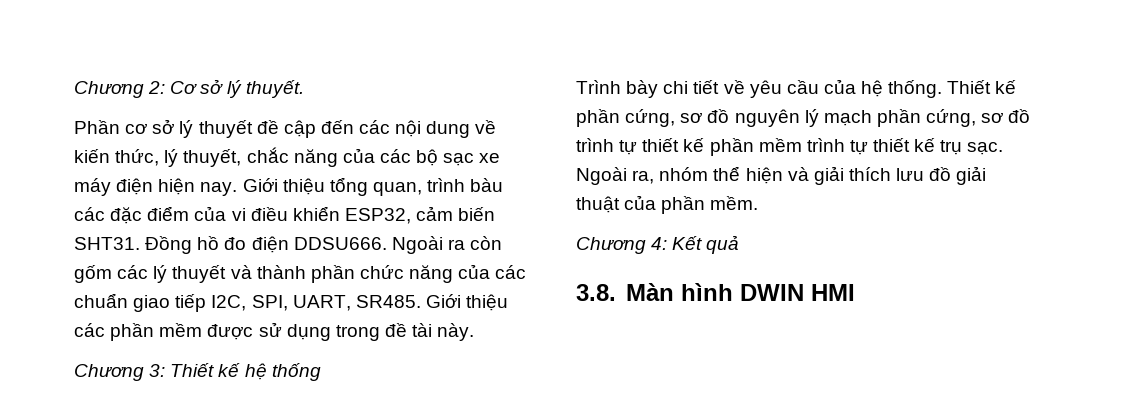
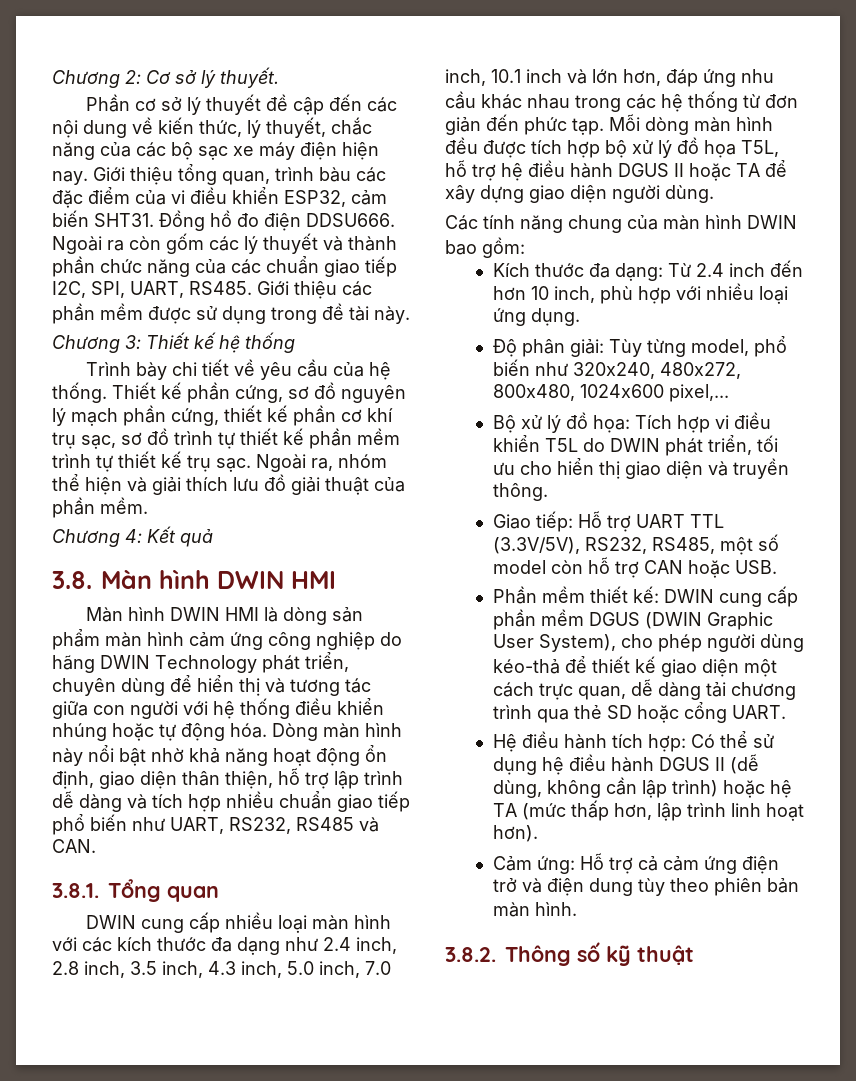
- Ngoài ra còn gốm các lý thuyết và thành phần chức năng của các chuẩn giao tiếp I2C, SPI, UART, SR485.
+ Ngoài ra còn gốm các lý thuyết và thành phần chức năng của các chuẩn giao tiếp I2C, SPI, UART, RS485.
- Thiết kế phần cứng, sơ đồ nguyên lý mạch phần cứng, sơ đồ trình tự thiết kế phần mềm trình tự thiết kế trụ sạc.
+ Thiết kế phần cứng, sơ đồ nguyên lý mạch phần cứng, thiết kế phần cơ khí trụ sạc, sơ đồ trình tự thiết kế phần mềm trình tự thiết kế trụ sạc.
+ Màn hình DWIN HMI là dòng sản phẩm màn hình cảm ứng công nghiệp do hãng DWIN Technology phát triển, chuyên dùng để hiển thị và tương tác giữa con người với hệ thống điều khiển nhúng hoặc tự động hóa. Dòng màn hình này nổi bật nhờ khả năng hoạt động ổn định, giao diện thân thiện, hỗ trợ lập trình dễ dàng và tích hợp nhiều chuẩn giao tiếp phổ biến như UART, RS232, RS485 và CAN.
+ 3.8.1. Tổng quan
+ DWIN cung cấp nhiều loại màn hình với các kích thước đa dạng như 2.4 inch, 2.8 inch, 3.5 inch, 4.3 inch, 5.0 inch, 7.0 inch, 10.1 inch và lớn hơn, đáp ứng nhu cầu khác nhau trong các hệ thống từ đơn giản đến phức tạp. Mỗi dòng màn hình đều được tích hợp bộ xử lý đồ họa T5L, hỗ trợ hệ điều hành DGUS II hoặc TA để xây dựng giao diện người dùng.
+ Các tính năng chung của màn hình DWIN bao gồm:
+ Kích thước đa dạng: Từ 2.4 inch đến hơn 10 inch, phù hợp với nhiều loại ứng dụng.
+ Độ phân giải: Tùy từng model, phổ biến như 320x240, 480x272, 800x480, 1024x600 pixel,...
+ Bộ xử lý đồ họa: Tích hợp vi điều khiển T5L do DWIN phát triển, tối ưu cho hiển thị giao diện và truyền thông.
+ Giao tiếp: Hỗ trợ UART TTL (3.3V/5V), RS232, RS485, một số model còn hỗ trợ CAN hoặc USB.
+ Phần mềm thiết kế: DWIN cung cấp phần mềm DGUS (DWIN Graphic User System), cho phép người dùng kéo-thả để thiết kế giao diện một cách trực quan, dễ dàng tải chương trình qua thẻ SD hoặc cổng UART.
+ Hệ điều hành tích hợp: Có thể sử dụng hệ điều hành DGUS II (dễ dùng, không cần lập trình) hoặc hệ TA (mức thấp hơn, lập trình linh hoạt hơn).
+ Cảm ứng: Hỗ trợ cả cảm ứng điện trở và điện dung tùy theo phiên bản màn hình.
+ 3.8.2. Thông số kỹ thuật

